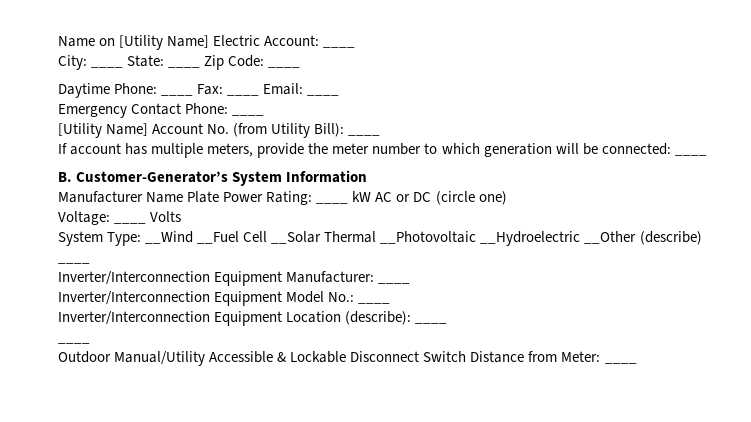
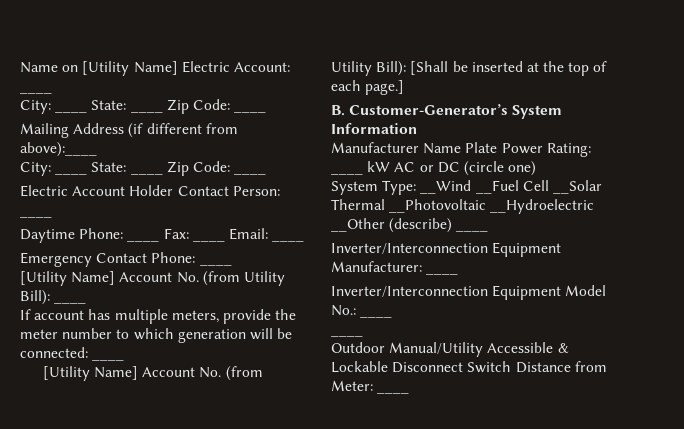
+ Mailing Address (if different from above):____
+ City: ____ State: ____ Zip Code: ____
+ Electric Account Holder Contact Person: ____
+ [Utility Name] Account No. (from Utility Bill): [Shall be inserted at the top of each page.]
- Voltage: ____ Volts
- Inverter/Interconnection Equipment Location (describe): ____

